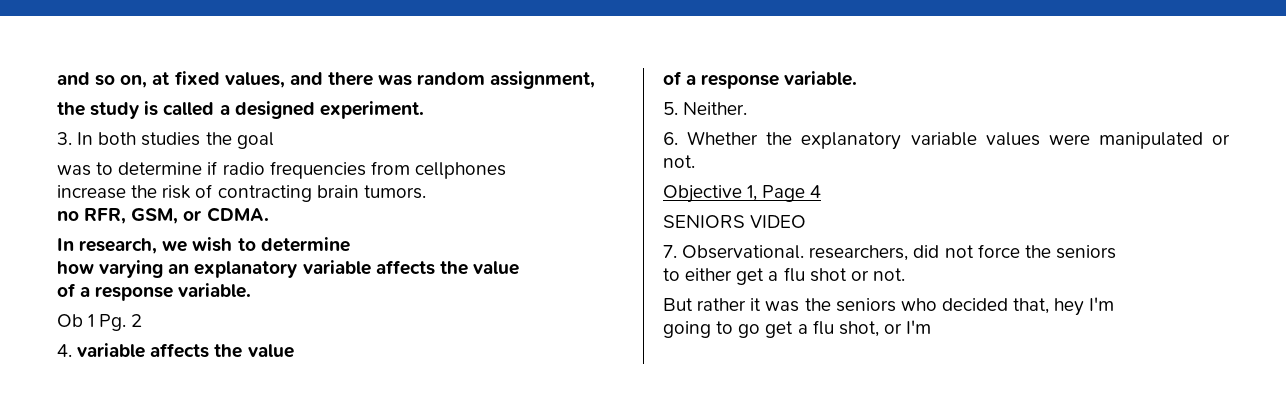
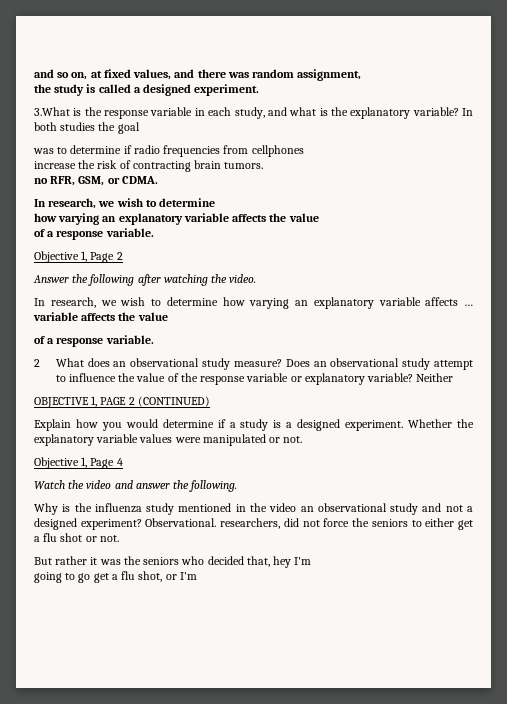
- 3. In both studies the goal
+ 3.What is the response variable in each study, and what is the explanatory variable? In both studies the goal
- Ob 1 Pg. 2
- 4. variable affects the value
+ Objective 1, Page 2
+ Answer the following after watching the video.
+ In research, we wish to determine how varying an explanatory variable affects … variable affects the value
  of a response variable.
- 5. Neither.
- 6. Whether the explanatory variable values were manipulated or not.
+ 2 What does an observational study measure? Does an observational study attempt to influence the value of the response variable or explanatory variable? Neither
+ OBJECTIVE 1, PAGE 2 (CONTINUED)
+ Explain how you would determine if a study is a designed experiment. Whether the explanatory variable values were manipulated or not.
- SENIORS VIDEO
- 7. Observational. researchers, did not force the seniors
- to either get a flu shot or not.
+ Watch the video and answer the following.
+ Why is the influenza study mentioned in the video an observational study and not a designed experiment? Observational. researchers, did not force the seniors to either get a flu shot or not.

